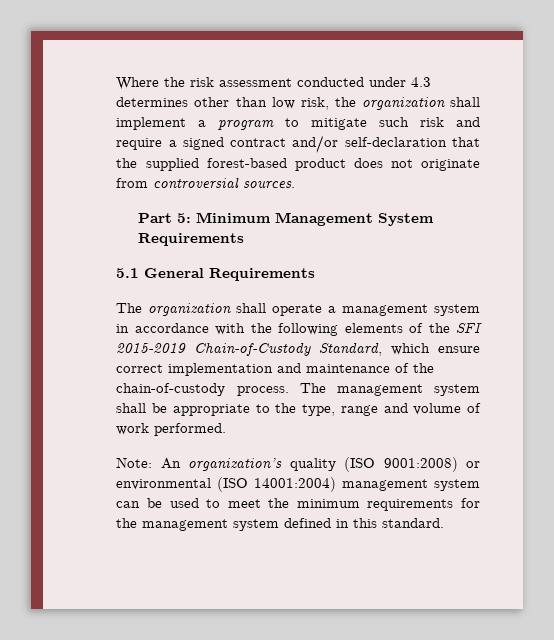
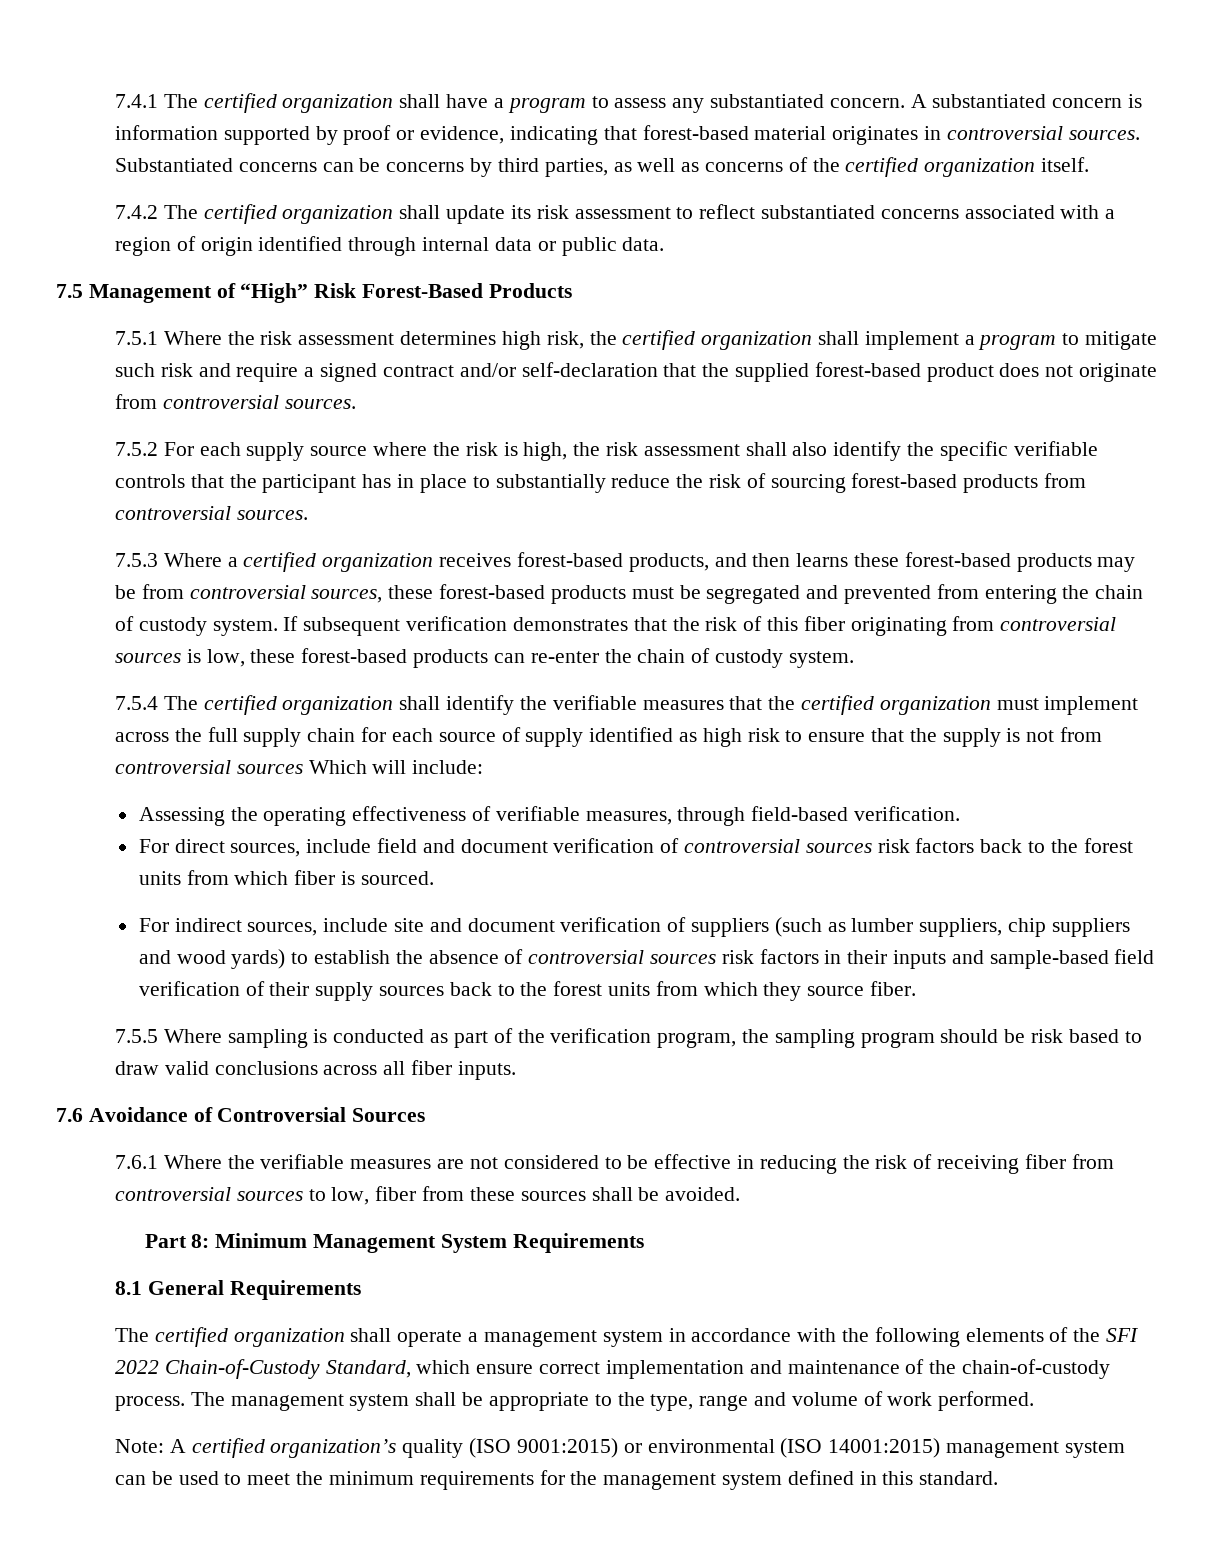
- Where the risk assessment conducted under 4.3 determines other than low risk, the organization shall implement a program to mitigate such risk and require a signed contract and/or self-declaration that the supplied forest-based product does not originate from controversial sources.
+ 7.4.1 The certified organization shall have a program to assess any substantiated concern. A substantiated concern is information supported by proof or evidence, indicating that forest-based material originates in controversial sources. Substantiated concerns can be concerns by third parties, as well as concerns of the certified organization itself.
+ 7.4.2 The certified organization shall update its risk assessment to reflect substantiated concerns associated with a region of origin identified through internal data or public data.
+ 7.5 Management of “High” Risk Forest-Based Products
+ 7.5.1 Where the risk assessment determines high risk, the certified organization shall implement a program to mitigate such risk and require a signed contract and/or self-declaration that the supplied forest-based product does not originate from controversial sources.
+ 7.5.2 For each supply source where the risk is high, the risk assessment shall also identify the specific verifiable controls that the participant has in place to substantially reduce the risk of sourcing forest-based products from controversial sources.
+ 7.5.3 Where a certified organization receives forest-based products, and then learns these forest-based products may be from controversial sources, these forest-based products must be segregated and prevented from entering the chain of custody system. If subsequent verification demonstrates that the risk of this fiber originating from controversial sources is low, these forest-based products can re-enter the chain of custody system.
+ 7.5.4 The certified organization shall identify the verifiable measures that the certified organization must implement across the full supply chain for each source of supply identified as high risk to ensure that the supply is not from controversial sources Which will include:
+ Assessing the operating effectiveness of verifiable measures, through field-based verification.
+ For direct sources, include field and document verification of controversial sources risk factors back to the forest units from which fiber is sourced.
+ For indirect sources, include site and document verification of suppliers (such as lumber suppliers, chip suppliers and wood yards) to establish the absence of controversial sources risk factors in their inputs and sample-based field verification of their supply sources back to the forest units from which they source fiber.
+ 7.5.5 Where sampling is conducted as part of the verification program, the sampling program should be risk based to draw valid conclusions across all fiber inputs.
+ 7.6 Avoidance of Controversial Sources
+ 7.6.1 Where the verifiable measures are not considered to be effective in reducing the risk of receiving fiber from controversial sources to low, fiber from these sources shall be avoided.
- Part 5: Minimum Management System Requirements
+ Part 8: Minimum Management System Requirements
- 5.1 General Requirements
+ 8.1 General Requirements
- The organization shall operate a management system in accordance with the following elements of the SFI 2015-2019 Chain-of-Custody Standard, which ensure correct implementation and maintenance of the chain-of-custody process.
+ The certified organization shall operate a management system in accordance with the following elements of the SFI 2022 Chain-of-Custody Standard, which ensure correct implementation and maintenance of the chain-of-custody process.
- Note: An organization’s quality (ISO 9001:2008) or environmental (ISO 14001:2004) management system can be used to meet the minimum requirements for the management system defined in this standard.
+ Note: A certified organization’s quality (ISO 9001:2015) or environmental (ISO 14001:2015) management system can be used to meet the minimum requirements for the management system defined in this standard.

